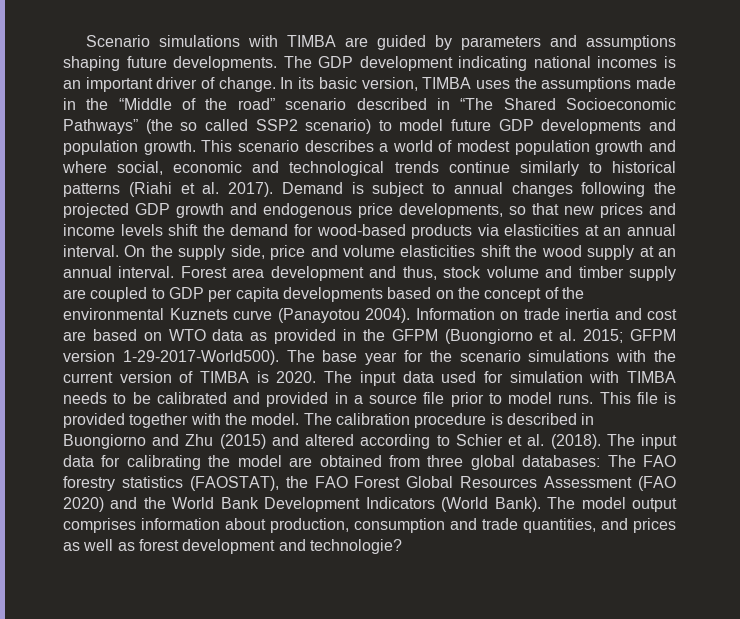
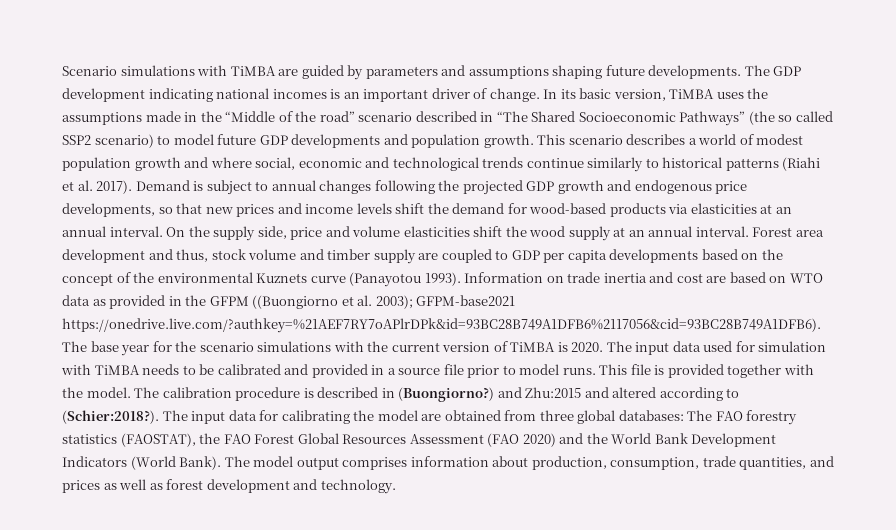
- Scenario simulations with TIMBA are guided by parameters and assumptions shaping future developments.
+ Scenario simulations with TiMBA are guided by parameters and assumptions shaping future developments.
- In its basic version, TIMBA uses the assumptions made in the “Middle of the road” scenario described in “The Shared Socioeconomic Pathways” (the so called SSP2 scenario) to model future GDP developments and population growth.
+ In its basic version, TiMBA uses the assumptions made in the “Middle of the road” scenario described in “The Shared Socioeconomic Pathways” (the so called SSP2 scenario) to model future GDP developments and population growth.
- Forest area development and thus, stock volume and timber supply are coupled to GDP per capita developments based on the concept of the environmental Kuznets curve (Panayotou 2004).
+ Forest area development and thus, stock volume and timber supply are coupled to GDP per capita developments based on the concept of the environmental Kuznets curve (Panayotou 1993).
- Information on trade inertia and cost are based on WTO data as provided in the GFPM (Buongiorno et al. 2015; GFPM version 1-29-2017-World500). The base year for the scenario simulations with the current version of TIMBA is 2020.
+ Information on trade inertia and cost are based on WTO data as provided in the GFPM ((Buongiorno et al. 2003); GFPM-base2021 https://onedrive.live.com/?authkey=%21AEF7RY7oAPlrDPk&id=93BC28B749A1DFB6%2117056&cid=93BC28B749A1DFB6). The base year for the scenario simulations with the current version of TiMBA is 2020.
- The input data used for simulation with TIMBA needs to be calibrated and provided in a source file prior to model runs.
+ The input data used for simulation with TiMBA needs to be calibrated and provided in a source file prior to model runs.
- The calibration procedure is described in Buongiorno and Zhu (2015) and altered according to Schier et al. (2018).
+ The calibration procedure is described in (Buongiorno?) and Zhu:2015 and altered according to (Schier:2018?).
- The model output comprises information about production, consumption and trade quantities, and prices as well as forest development and technologie?
+ The model output comprises information about production, consumption, trade quantities, and prices as well as forest development and technology.

